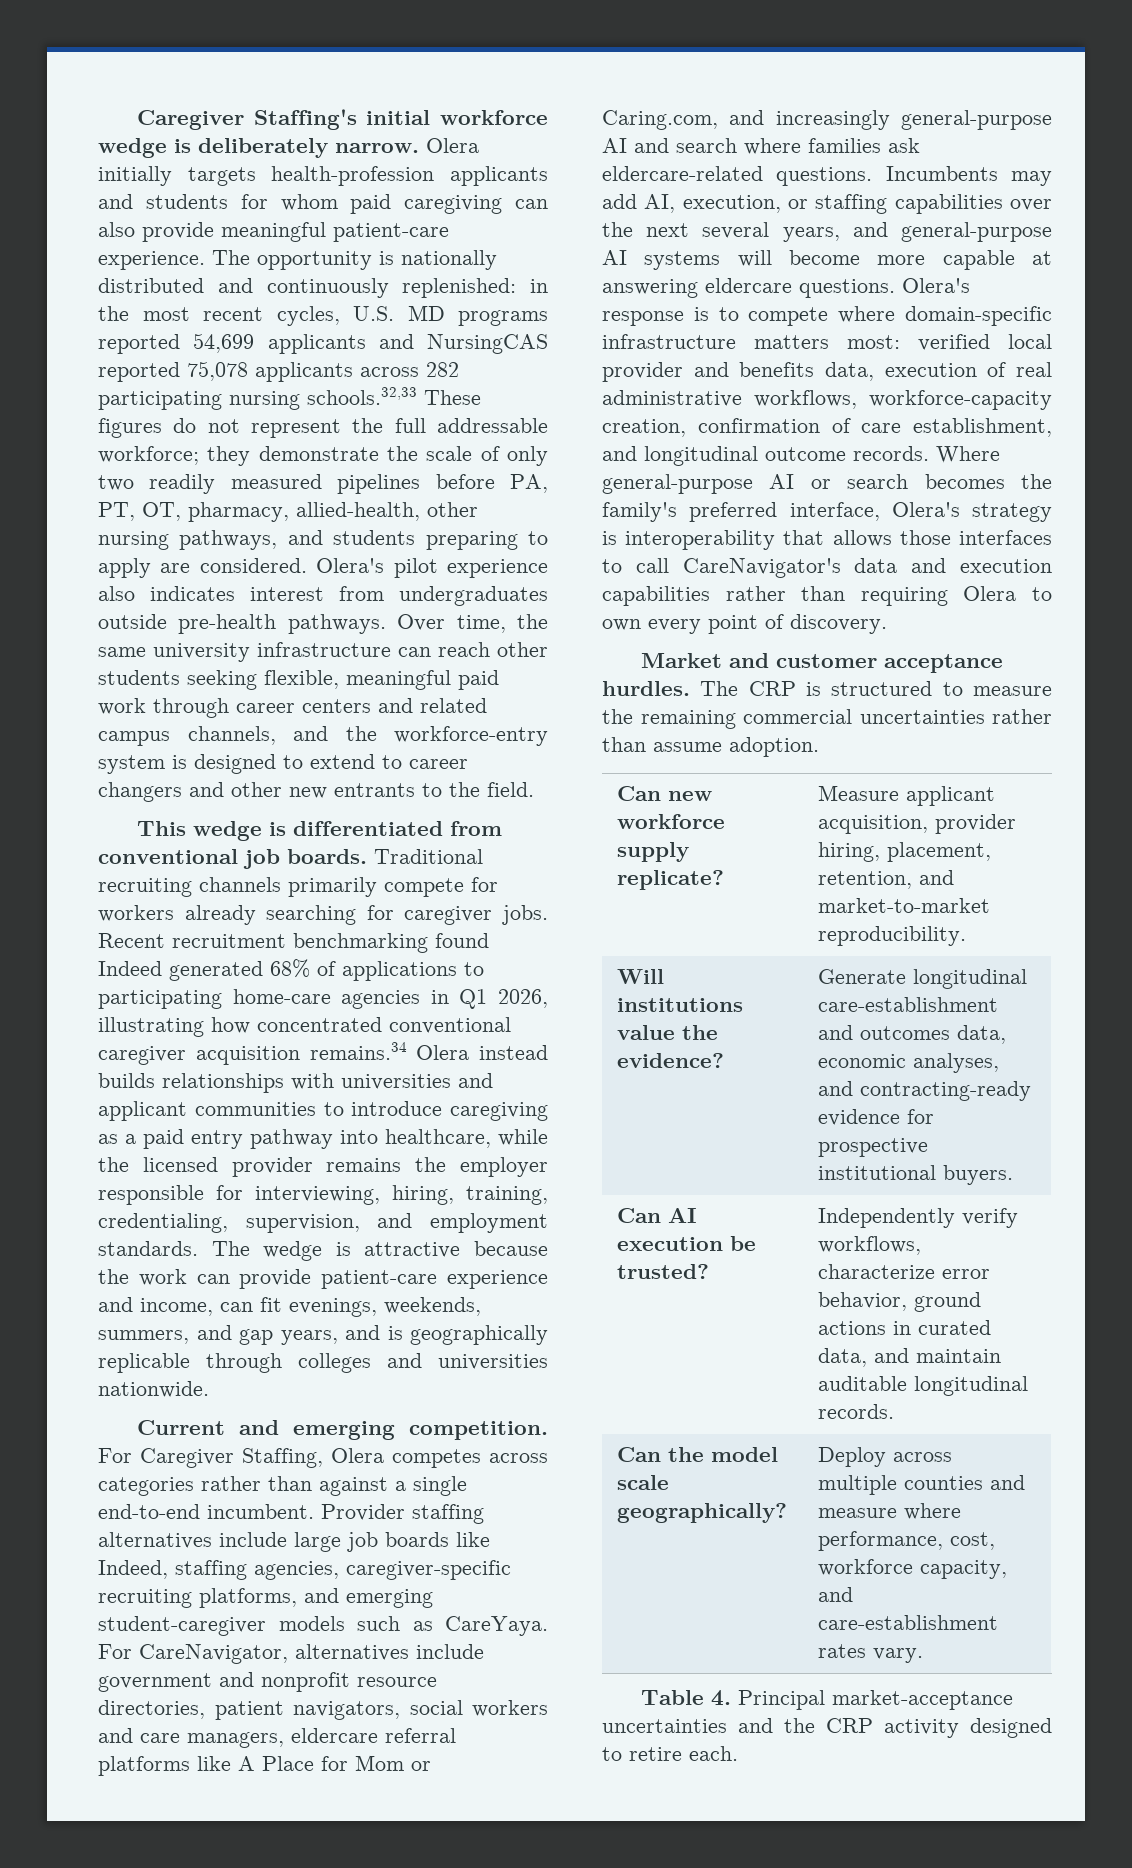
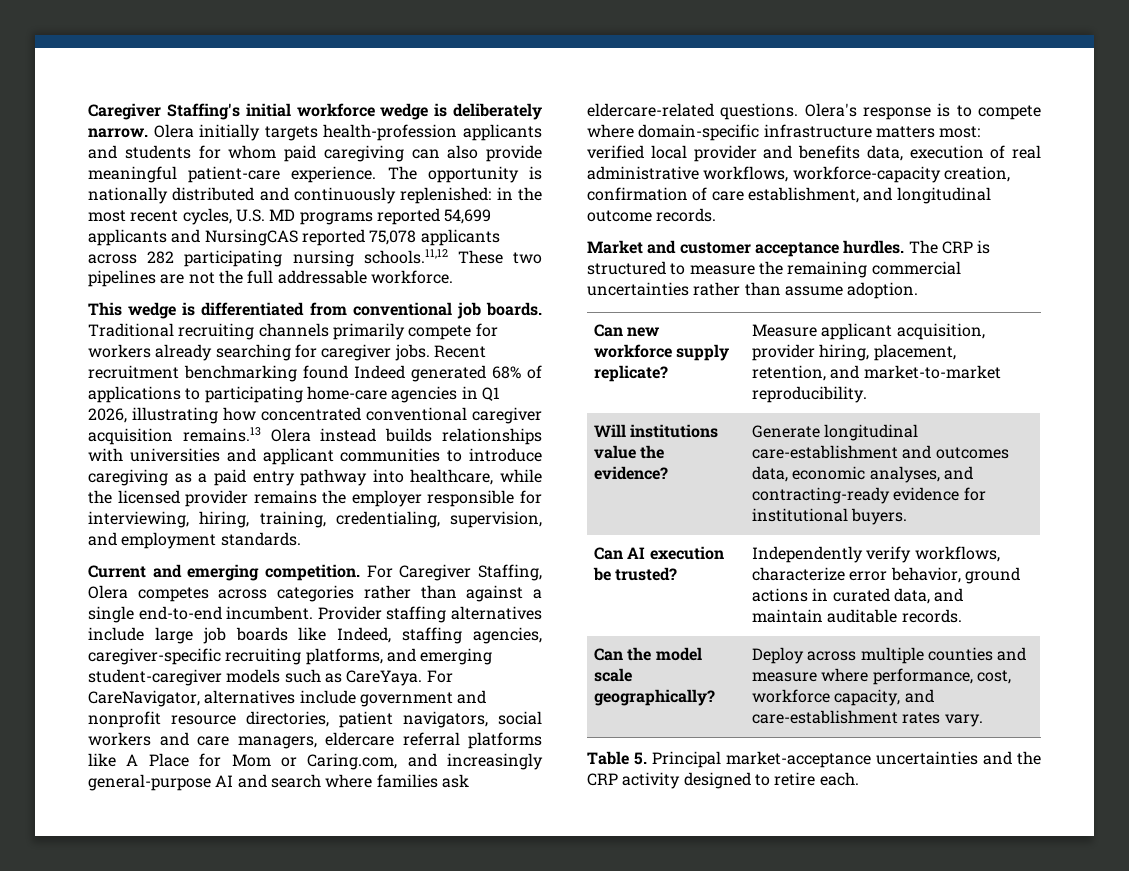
- The opportunity is nationally distributed and continuously replenished: in the most recent cycles, U.S. MD programs reported 54,699 applicants and NursingCAS reported 75,078 applicants across 282 participating nursing schools.32,33 These figures do not represent the full addressable workforce; they demonstrate the scale of only two readily measured pipelines before PA, PT, OT, pharmacy, allied-health, other nursing pathways, and students preparing to apply are considered. Olera's pilot experience also indicates interest from undergraduates outside pre-health pathways. Over time, the same university infrastructure can reach other students seeking flexible, meaningful paid work through career centers and related campus channels, and the workforce-entry system is designed to extend to career changers and other new entrants to the field.
+ The opportunity is nationally distributed and continuously replenished: in the most recent cycles, U.S. MD programs reported 54,699 applicants and NursingCAS reported 75,078 applicants across 282 participating nursing schools.11,12 These two pipelines are not the full addressable workforce.
- Recent recruitment benchmarking found Indeed generated 68% of applications to participating home-care agencies in Q1 2026, illustrating how concentrated conventional caregiver acquisition remains.34 Olera instead builds relationships with universities and applicant communities to introduce caregiving as a paid entry pathway into healthcare, while the licensed provider remains the employer responsible for interviewing, hiring, training, credentialing, supervision, and employment standards. The wedge is attractive because the work can provide patient-care experience and income, can fit evenings, weekends, summers, and gap years, and is geographically replicable through colleges and universities nationwide.
+ Recent recruitment benchmarking found Indeed generated 68% of applications to participating home-care agencies in Q1 2026, illustrating how concentrated conventional caregiver acquisition remains.13 Olera instead builds relationships with universities and applicant communities to introduce caregiving as a paid entry pathway into healthcare, while the licensed provider remains the employer responsible for interviewing, hiring, training, credentialing, supervision, and employment standards.
- Incumbents may add AI, execution, or staffing capabilities over the next several years, and general-purpose AI systems will become more capable at answering eldercare questions.
- Where general-purpose AI or search becomes the family's preferred interface, Olera's strategy is interoperability that allows those interfaces to call CareNavigator's data and execution capabilities rather than requiring Olera to own every point of discovery.
- Will institutions value the evidence? | Generate longitudinal care-establishment and outcomes data, economic analyses, and contracting-ready evidence for prospective institutional buyers.
+ Will institutions value the evidence? | Generate longitudinal care-establishment and outcomes data, economic analyses, and contracting-ready evidence for institutional buyers.
- Can AI execution be trusted? | Independently verify workflows, characterize error behavior, ground actions in curated data, and maintain auditable longitudinal records.
+ Can AI execution be trusted? | Independently verify workflows, characterize error behavior, ground actions in curated data, and maintain auditable records.
- Table 4. Principal market-acceptance uncertainties and the CRP activity designed to retire each.
+ Table 5. Principal market-acceptance uncertainties and the CRP activity designed to retire each.

